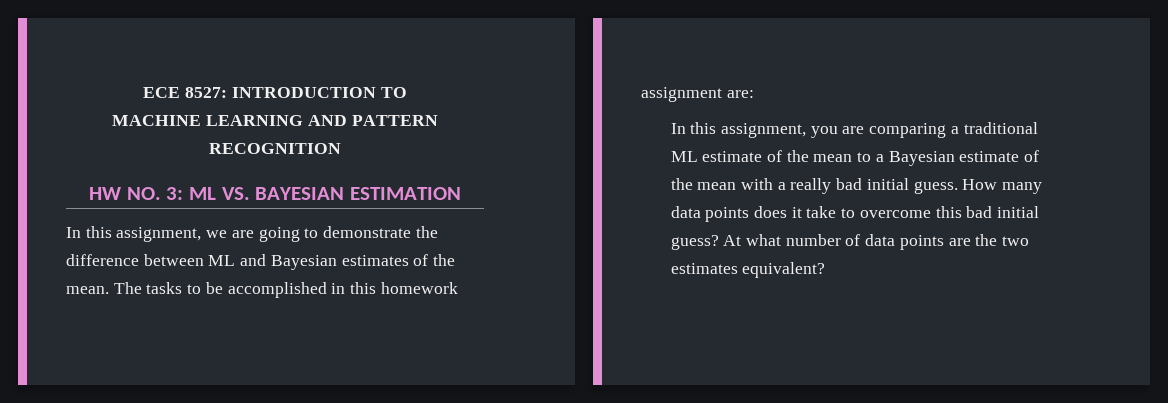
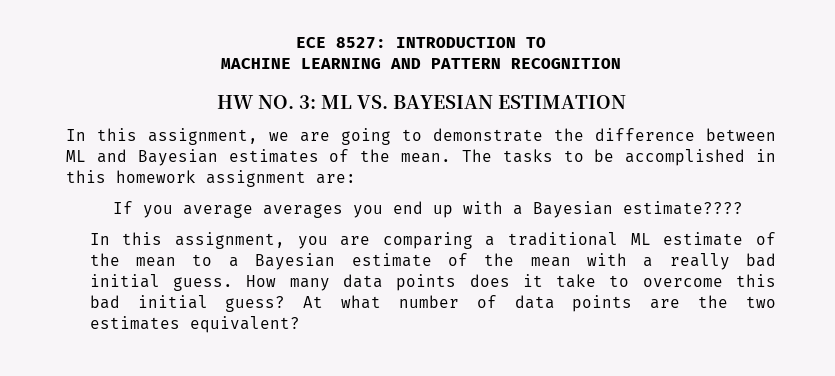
+ If you average averages you end up with a Bayesian estimate????

